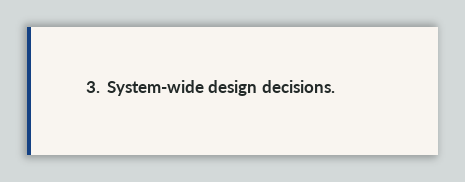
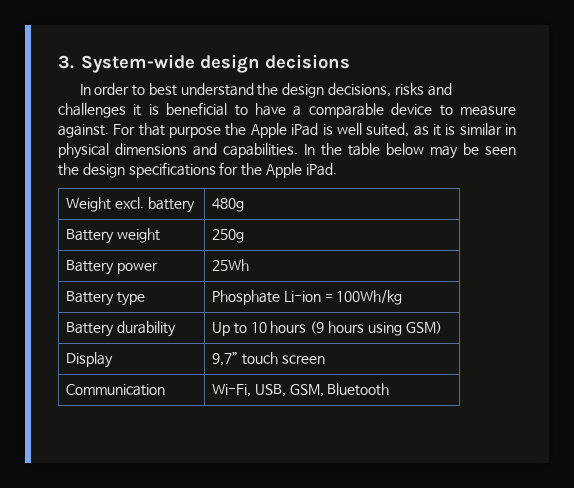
- 3. System-wide design decisions.
+ 3. System-wide design decisions
+ In order to best understand the design decisions, risks and challenges it is beneficial to have a comparable device to measure against. For that purpose the Apple iPad is well suited, as it is similar in physical dimensions and capabilities. In the table below may be seen the design specifications for the Apple iPad.
+ Weight excl. battery | 480g
+ Battery weight | 250g
+ Battery power | 25Wh
+ Battery type | Phosphate Li-ion = 100Wh/kg
+ Battery durability | Up to 10 hours (9 hours using GSM)
+ Display | 9,7” touch screen
+ Communication | Wi-Fi, USB, GSM, Bluetooth

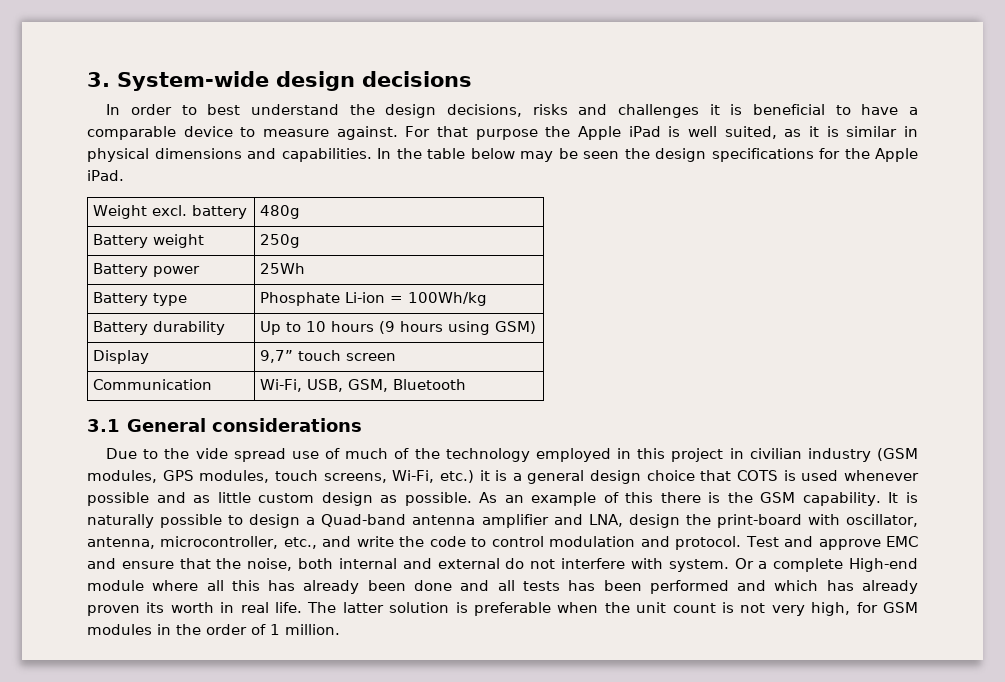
+ 3.1 General considerations
+ Due to the vide spread use of much of the technology employed in this project in civilian industry (GSM modules, GPS modules, touch screens, Wi-Fi, etc.) it is a general design choice that COTS is used whenever possible and as little custom design as possible. As an example of this there is the GSM capability. It is naturally possible to design a Quad-band antenna amplifier and LNA, design the print-board with oscillator, antenna, microcontroller, etc., and write the code to control modulation and protocol. Test and approve EMC and ensure that the noise, both internal and external do not interfere with system. Or a complete High-end module where all this has already been done and all tests has been performed and which has already proven its worth in real life. The latter solution is preferable when the unit count is not very high, for GSM modules in the order of 1 million.

